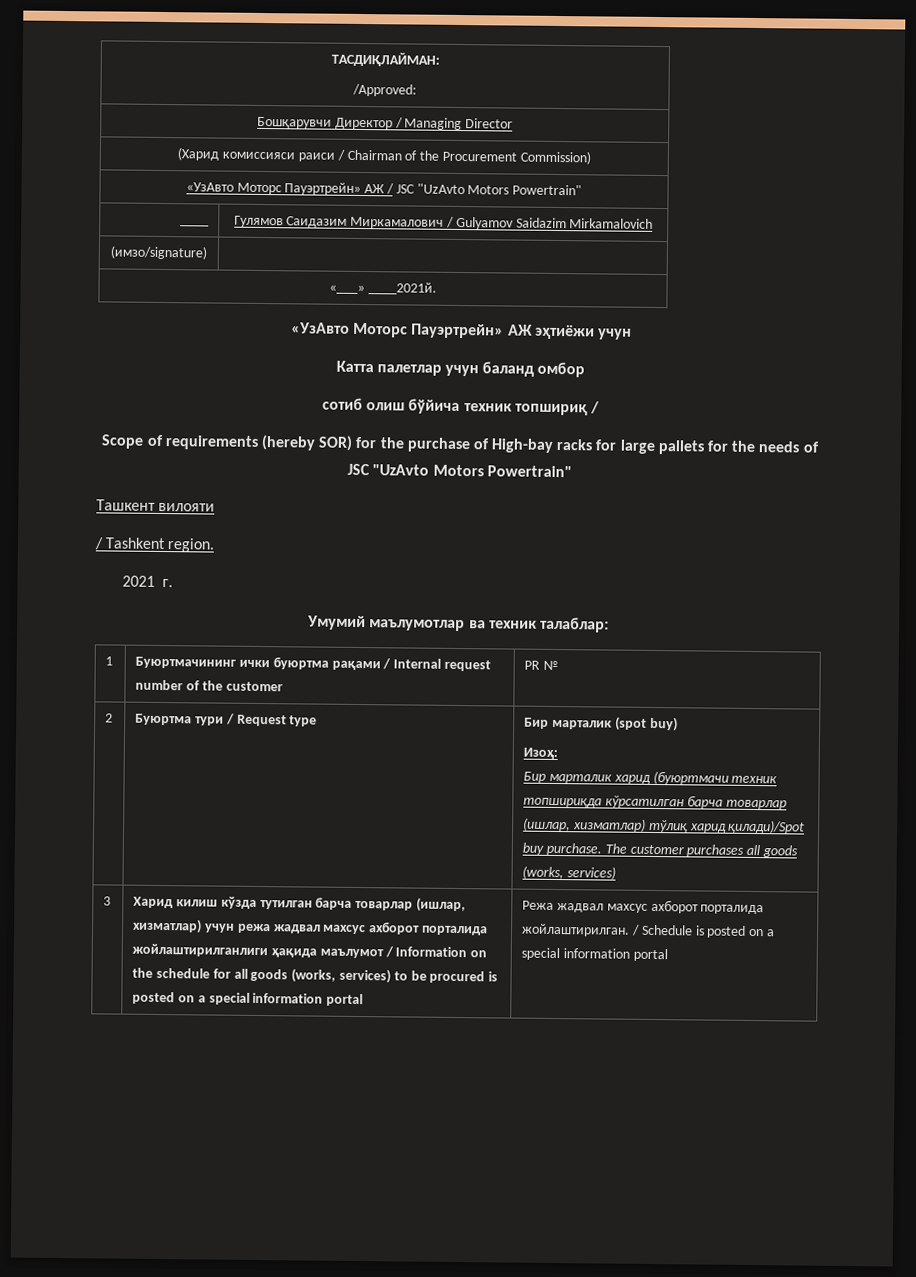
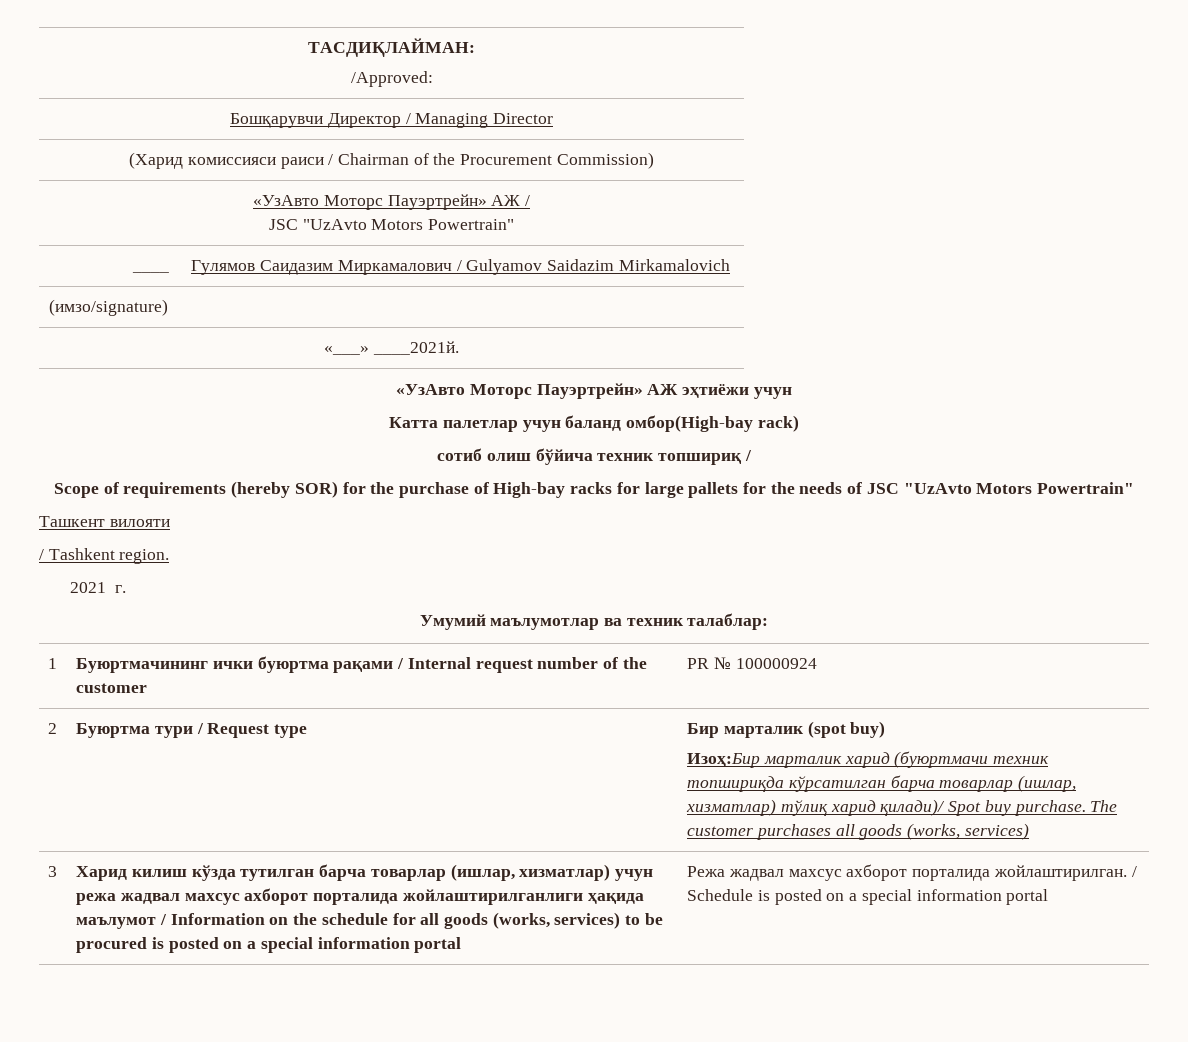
- «УзАвто Моторс Пауэртрейн» АЖ / JSC "UzAvto Motors Powertrain"
+ «УзАвто Моторс Пауэртрейн» АЖ /
+ JSC "UzAvto Motors Powertrain"
- Катта палетлар учун баланд омбор
+ Катта палетлар учун баланд омбор(High-bay rack)
- 1 | Буюртмачининг ички буюртма рақами / Internal request number of the customer | PR №
+ 1 | Буюртмачининг ички буюртма рақами / Internal request number of the customer | PR № 100000924
  2 | Буюртма тури / Request type | Бир марталик (spot buy)
- Изоҳ:
- Бир марталик харид (буюртмачи техник топшириқда кўрсатилган барча товарлар (ишлар, хизматлар) тўлиқ харид қилади)/Spot buy purchase. The customer purchases all goods (works, services)
+ Изоҳ:Бир марталик харид (буюртмачи техник топшириқда кўрсатилган барча товарлар (ишлар, хизматлар) тўлиқ харид қилади)/ Spot buy purchase. The customer purchases all goods (works, services)

